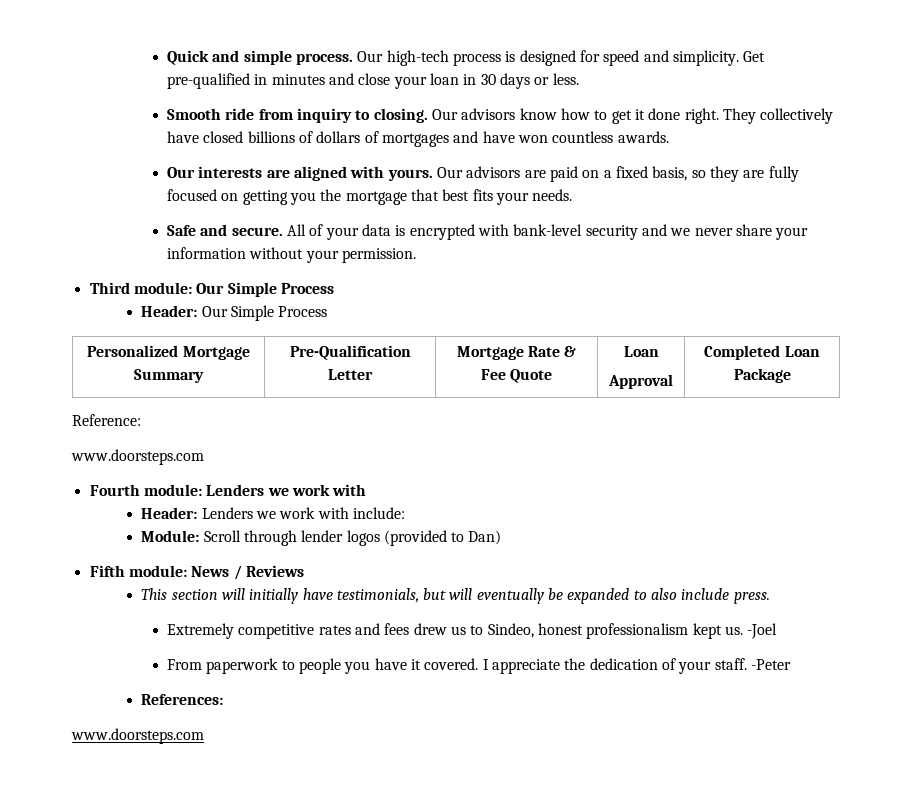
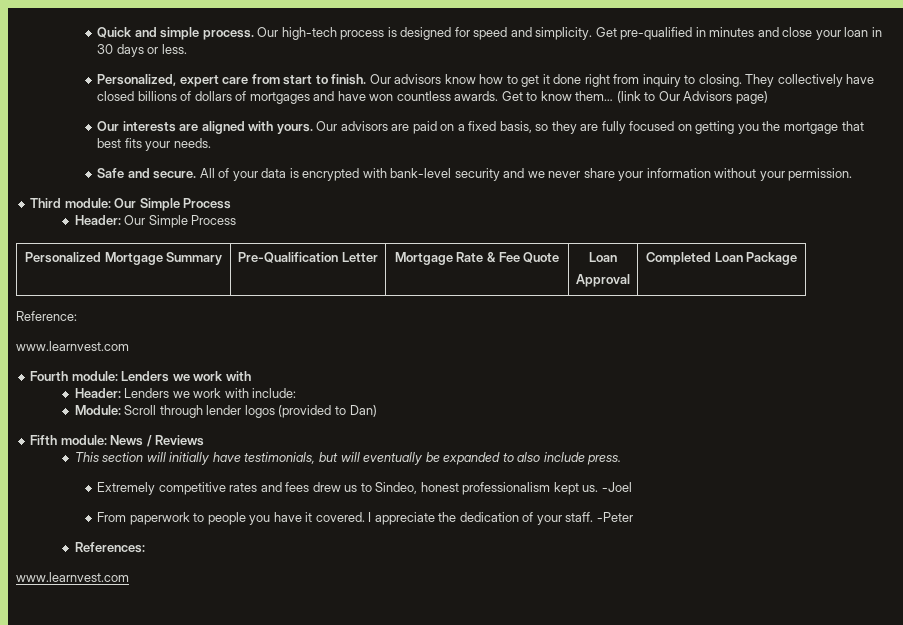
- Smooth ride from inquiry to closing.
+ Personalized, expert care from start to finish.
- Our advisors know how to get it done right.
+ Our advisors know how to get it done right from inquiry to closing.
+ Get to know them… (link to Our Advisors page)
  Reference:
- www.doorsteps.com
+ www.learnvest.com
  References:
- www.doorsteps.com
+ www.learnvest.com

